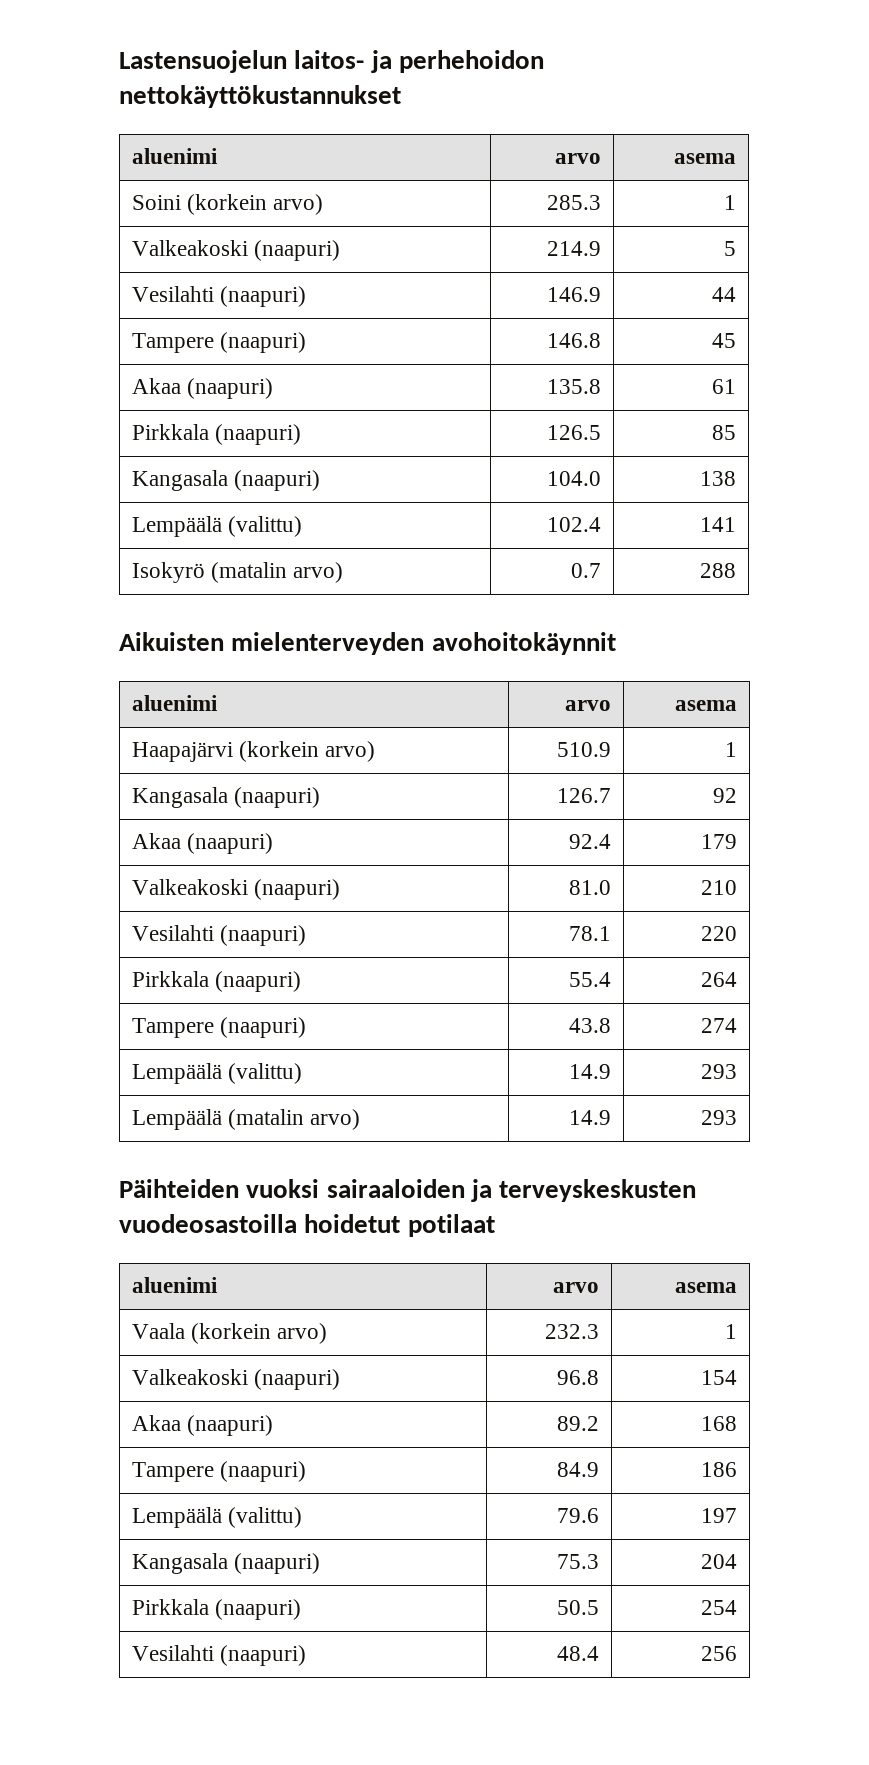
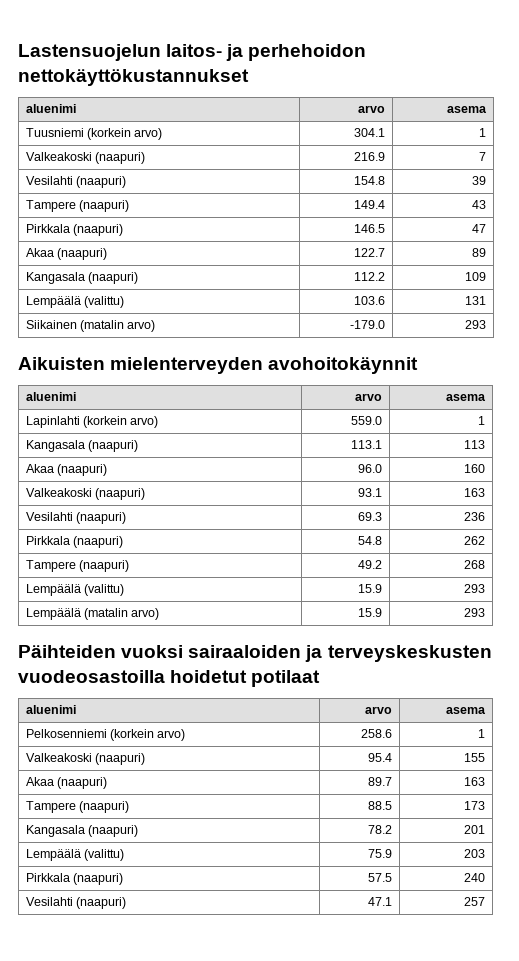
- Soini (korkein arvo) | 285.3 | 1
- Valkeakoski (naapuri) | 214.9 | 5
- Vesilahti (naapuri) | 146.9 | 44
- Tampere (naapuri) | 146.8 | 45
- Akaa (naapuri) | 135.8 | 61
- Pirkkala (naapuri) | 126.5 | 85
- Kangasala (naapuri) | 104.0 | 138
- Lempäälä (valittu) | 102.4 | 141
- Isokyrö (matalin arvo) | 0.7 | 288
+ Tuusniemi (korkein arvo) | 304.1 | 1
+ Valkeakoski (naapuri) | 216.9 | 7
+ Vesilahti (naapuri) | 154.8 | 39
+ Tampere (naapuri) | 149.4 | 43
+ Pirkkala (naapuri) | 146.5 | 47
+ Akaa (naapuri) | 122.7 | 89
+ Kangasala (naapuri) | 112.2 | 109
+ Lempäälä (valittu) | 103.6 | 131
+ Siikainen (matalin arvo) | -179.0 | 293
- Haapajärvi (korkein arvo) | 510.9 | 1
+ Lapinlahti (korkein arvo) | 559.0 | 1
- Kangasala (naapuri) | 126.7 | 92
- Akaa (naapuri) | 92.4 | 179
- Valkeakoski (naapuri) | 81.0 | 210
- Vesilahti (naapuri) | 78.1 | 220
- Pirkkala (naapuri) | 55.4 | 264
- Tampere (naapuri) | 43.8 | 274
- Lempäälä (valittu) | 14.9 | 293
+ Kangasala (naapuri) | 113.1 | 113
+ Akaa (naapuri) | 96.0 | 160
+ Valkeakoski (naapuri) | 93.1 | 163
+ Vesilahti (naapuri) | 69.3 | 236
+ Pirkkala (naapuri) | 54.8 | 262
+ Tampere (naapuri) | 49.2 | 268
+ Lempäälä (valittu) | 15.9 | 293
- Lempäälä (matalin arvo) | 14.9 | 293
+ Lempäälä (matalin arvo) | 15.9 | 293
- Vaala (korkein arvo) | 232.3 | 1
- Valkeakoski (naapuri) | 96.8 | 154
- Akaa (naapuri) | 89.2 | 168
- Tampere (naapuri) | 84.9 | 186
- Lempäälä (valittu) | 79.6 | 197
- Kangasala (naapuri) | 75.3 | 204
- Pirkkala (naapuri) | 50.5 | 254
- Vesilahti (naapuri) | 48.4 | 256
+ Pelkosenniemi (korkein arvo) | 258.6 | 1
+ Valkeakoski (naapuri) | 95.4 | 155
+ Akaa (naapuri) | 89.7 | 163
+ Tampere (naapuri) | 88.5 | 173
+ Kangasala (naapuri) | 78.2 | 201
+ Lempäälä (valittu) | 75.9 | 203
+ Pirkkala (naapuri) | 57.5 | 240
+ Vesilahti (naapuri) | 47.1 | 257

